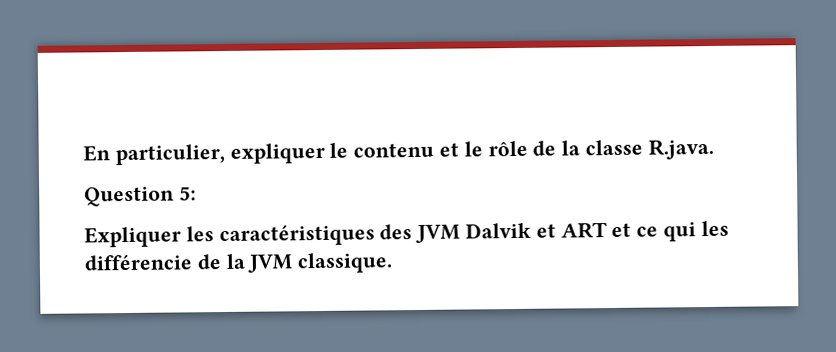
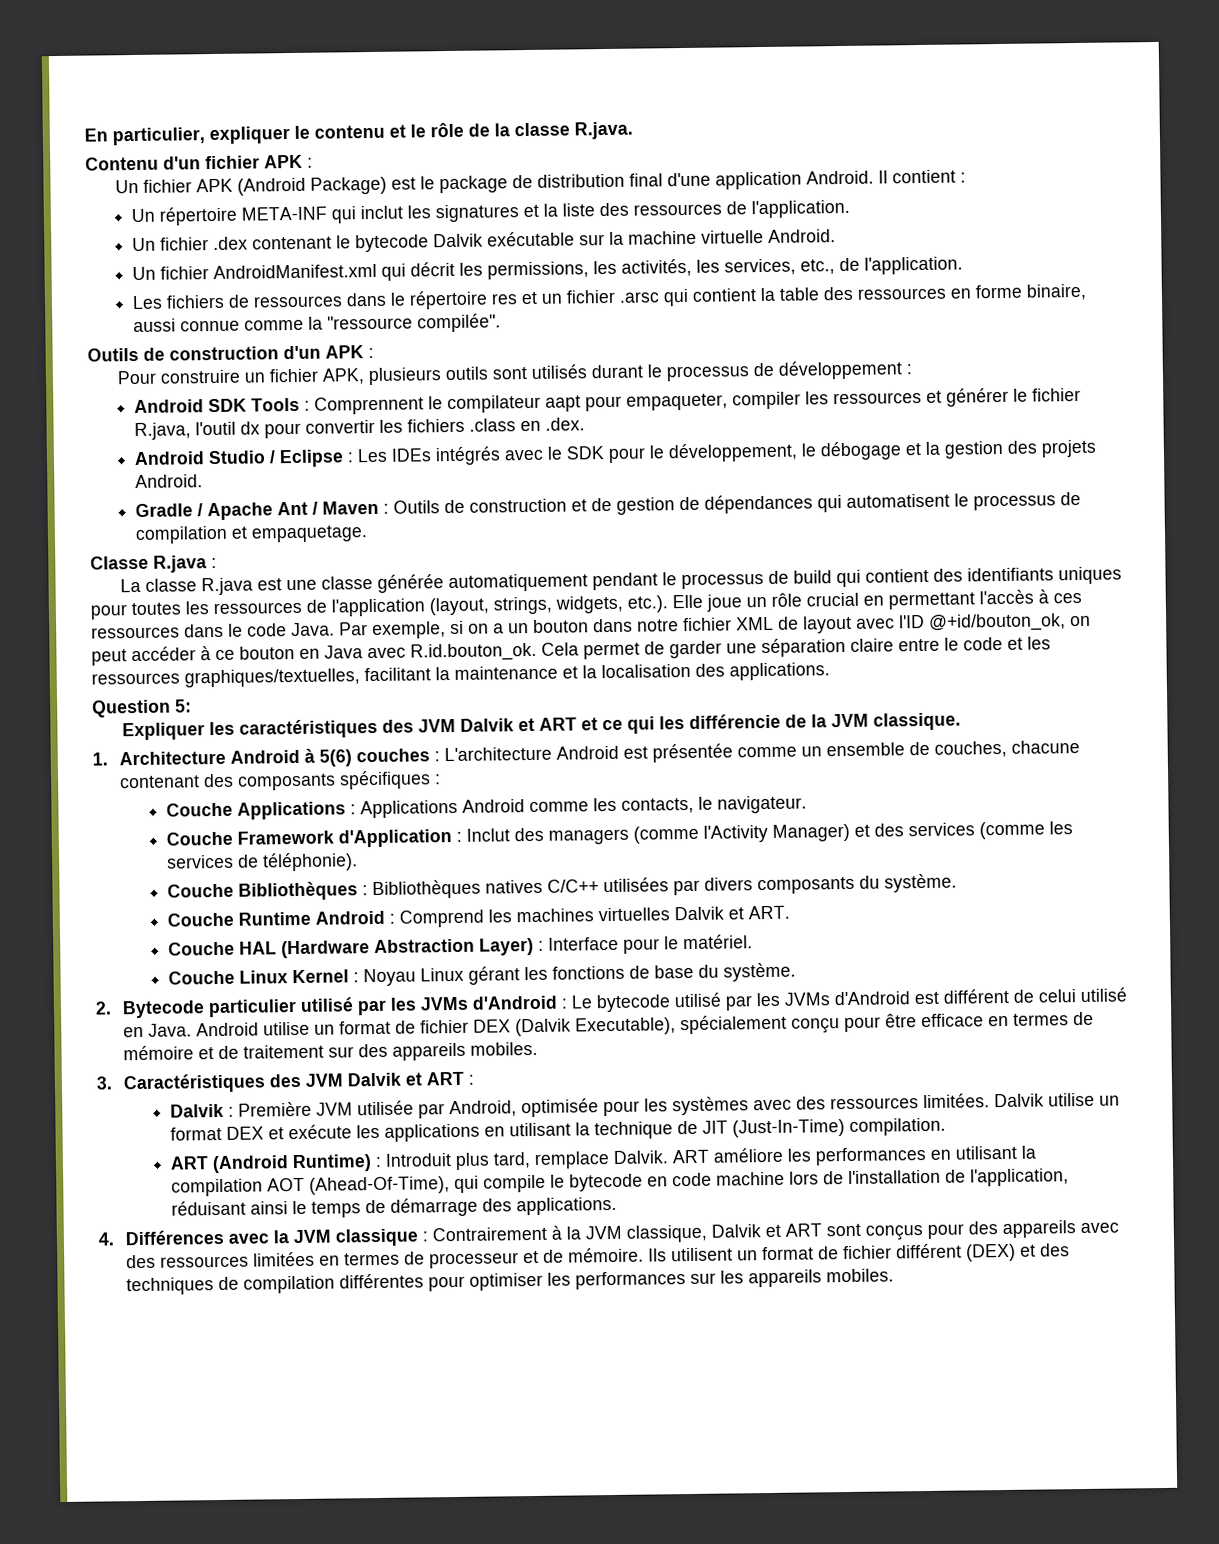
+ Contenu d'un fichier APK :
+ Un fichier APK (Android Package) est le package de distribution final d'une application Android. Il contient :
+ Un répertoire META-INF qui inclut les signatures et la liste des ressources de l'application.
+ Un fichier .dex contenant le bytecode Dalvik exécutable sur la machine virtuelle Android.
+ Un fichier AndroidManifest.xml qui décrit les permissions, les activités, les services, etc., de l'application.
+ Les fichiers de ressources dans le répertoire res et un fichier .arsc qui contient la table des ressources en forme binaire, aussi connue comme la "ressource compilée".
+ Outils de construction d'un APK :
+ Pour construire un fichier APK, plusieurs outils sont utilisés durant le processus de développement :
+ Android SDK Tools : Comprennent le compilateur aapt pour empaqueter, compiler les ressources et générer le fichier R.java, l'outil dx pour convertir les fichiers .class en .dex.
+ Android Studio / Eclipse : Les IDEs intégrés avec le SDK pour le développement, le débogage et la gestion des projets Android.
+ Gradle / Apache Ant / Maven : Outils de construction et de gestion de dépendances qui automatisent le processus de compilation et empaquetage.
+ Classe R.java :
+ La classe R.java est une classe générée automatiquement pendant le processus de build qui contient des identifiants uniques pour toutes les ressources de l'application (layout, strings, widgets, etc.). Elle joue un rôle crucial en permettant l'accès à ces ressources dans le code Java. Par exemple, si on a un bouton dans notre fichier XML de layout avec l'ID @+id/bouton_ok, on peut accéder à ce bouton en Java avec R.id.bouton_ok. Cela permet de garder une séparation claire entre le code et les ressources graphiques/textuelles, facilitant la maintenance et la localisation des applications.
+ 1. Architecture Android à 5(6) couches : L'architecture Android est présentée comme un ensemble de couches, chacune contenant des composants spécifiques :
+ Couche Applications : Applications Android comme les contacts, le navigateur.
+ Couche Framework d'Application : Inclut des managers (comme l'Activity Manager) et des services (comme les services de téléphonie).
+ Couche Bibliothèques : Bibliothèques natives C/C++ utilisées par divers composants du système.
+ Couche Runtime Android : Comprend les machines virtuelles Dalvik et ART.
+ Couche HAL (Hardware Abstraction Layer) : Interface pour le matériel.
+ Couche Linux Kernel : Noyau Linux gérant les fonctions de base du système.
+ 2. Bytecode particulier utilisé par les JVMs d'Android : Le bytecode utilisé par les JVMs d'Android est différent de celui utilisé en Java. Android utilise un format de fichier DEX (Dalvik Executable), spécialement conçu pour être efficace en termes de mémoire et de traitement sur des appareils mobiles.
+ 3. Caractéristiques des JVM Dalvik et ART :
+ Dalvik : Première JVM utilisée par Android, optimisée pour les systèmes avec des ressources limitées. Dalvik utilise un format DEX et exécute les applications en utilisant la technique de JIT (Just-In-Time) compilation.
+ ART (Android Runtime) : Introduit plus tard, remplace Dalvik. ART améliore les performances en utilisant la compilation AOT (Ahead-Of-Time), qui compile le bytecode en code machine lors de l'installation de l'application, réduisant ainsi le temps de démarrage des applications.
+ 4. Différences avec la JVM classique : Contrairement à la JVM classique, Dalvik et ART sont conçus pour des appareils avec des ressources limitées en termes de processeur et de mémoire. Ils utilisent un format de fichier différent (DEX) et des techniques de compilation différentes pour optimiser les performances sur les appareils mobiles.

